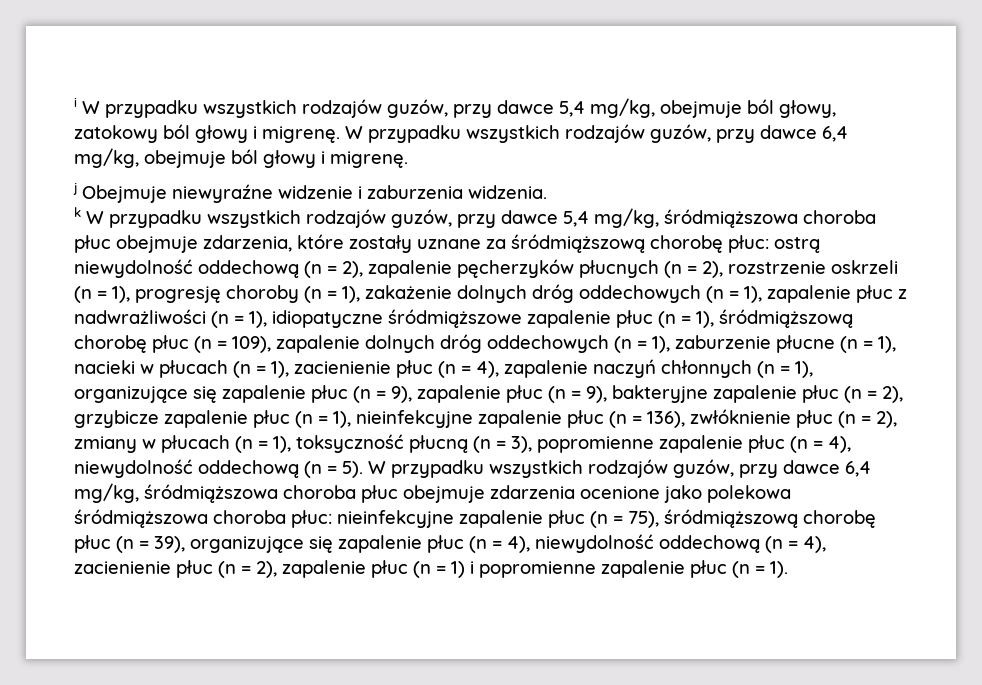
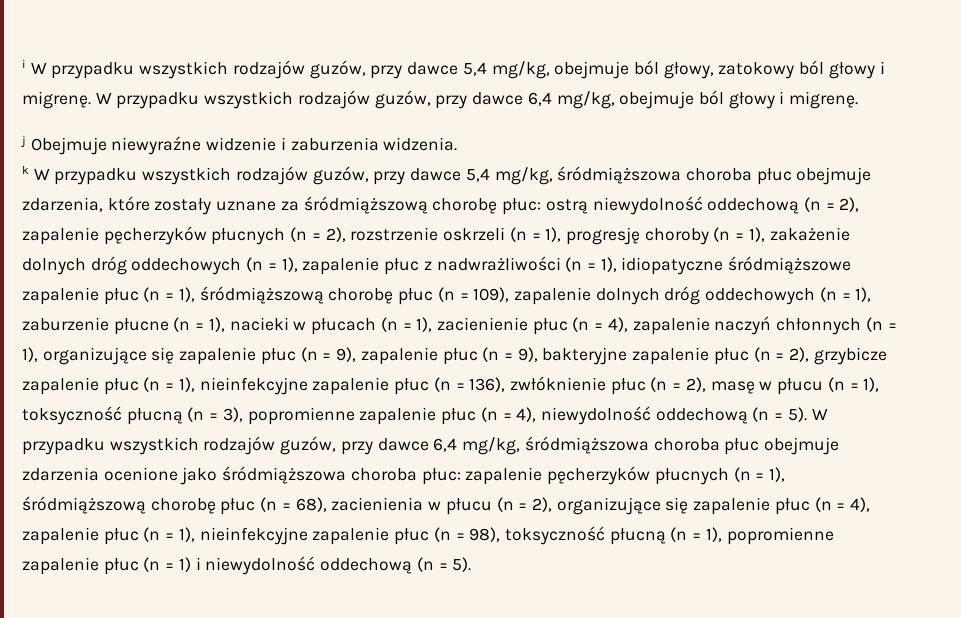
- ostrą niewydolność oddechową (n = 2), zapalenie pęcherzyków płucnych (n = 2), rozstrzenie oskrzeli (n = 1), progresję choroby (n = 1), zakażenie dolnych dróg oddechowych (n = 1), zapalenie płuc z nadwrażliwości (n = 1), idiopatyczne śródmiąższowe zapalenie płuc (n = 1), śródmiąższową chorobę płuc (n = 109), zapalenie dolnych dróg oddechowych (n = 1), zaburzenie płucne (n = 1), nacieki w płucach (n = 1), zacienienie płuc (n = 4), zapalenie naczyń chłonnych (n = 1), organizujące się zapalenie płuc (n = 9), zapalenie płuc (n = 9), bakteryjne zapalenie płuc (n = 2), grzybicze zapalenie płuc (n = 1), nieinfekcyjne zapalenie płuc (n = 136), zwłóknienie płuc (n = 2), zmiany w płucach (n = 1), toksyczność płucną (n = 3), popromienne zapalenie płuc (n = 4), niewydolność oddechową (n = 5).
+ ostrą niewydolność oddechową (n = 2), zapalenie pęcherzyków płucnych (n = 2), rozstrzenie oskrzeli (n = 1), progresję choroby (n = 1), zakażenie dolnych dróg oddechowych (n = 1), zapalenie płuc z nadwrażliwości (n = 1), idiopatyczne śródmiąższowe zapalenie płuc (n = 1), śródmiąższową chorobę płuc (n = 109), zapalenie dolnych dróg oddechowych (n = 1), zaburzenie płucne (n = 1), nacieki w płucach (n = 1), zacienienie płuc (n = 4), zapalenie naczyń chłonnych (n = 1), organizujące się zapalenie płuc (n = 9), zapalenie płuc (n = 9), bakteryjne zapalenie płuc (n = 2), grzybicze zapalenie płuc (n = 1), nieinfekcyjne zapalenie płuc (n = 136), zwłóknienie płuc (n = 2), masę w płucu (n = 1), toksyczność płucną (n = 3), popromienne zapalenie płuc (n = 4), niewydolność oddechową (n = 5).
- W przypadku wszystkich rodzajów guzów, przy dawce 6,4 mg/kg, śródmiąższowa choroba płuc obejmuje zdarzenia ocenione jako polekowa śródmiąższowa choroba płuc: nieinfekcyjne zapalenie płuc (n = 75), śródmiąższową chorobę płuc (n = 39), organizujące się zapalenie płuc (n = 4), niewydolność oddechową (n = 4), zacienienie płuc (n = 2), zapalenie płuc (n = 1) i popromienne zapalenie płuc (n = 1).
+ W przypadku wszystkich rodzajów guzów, przy dawce 6,4 mg/kg, śródmiąższowa choroba płuc obejmuje zdarzenia ocenione jako śródmiąższowa choroba płuc: zapalenie pęcherzyków płucnych (n = 1), śródmiąższową chorobę płuc (n = 68), zacienienia w płucu (n = 2), organizujące się zapalenie płuc (n = 4), zapalenie płuc (n = 1), nieinfekcyjne zapalenie płuc (n = 98), toksyczność płucną (n = 1), popromienne zapalenie płuc (n = 1) i niewydolność oddechową (n = 5).

